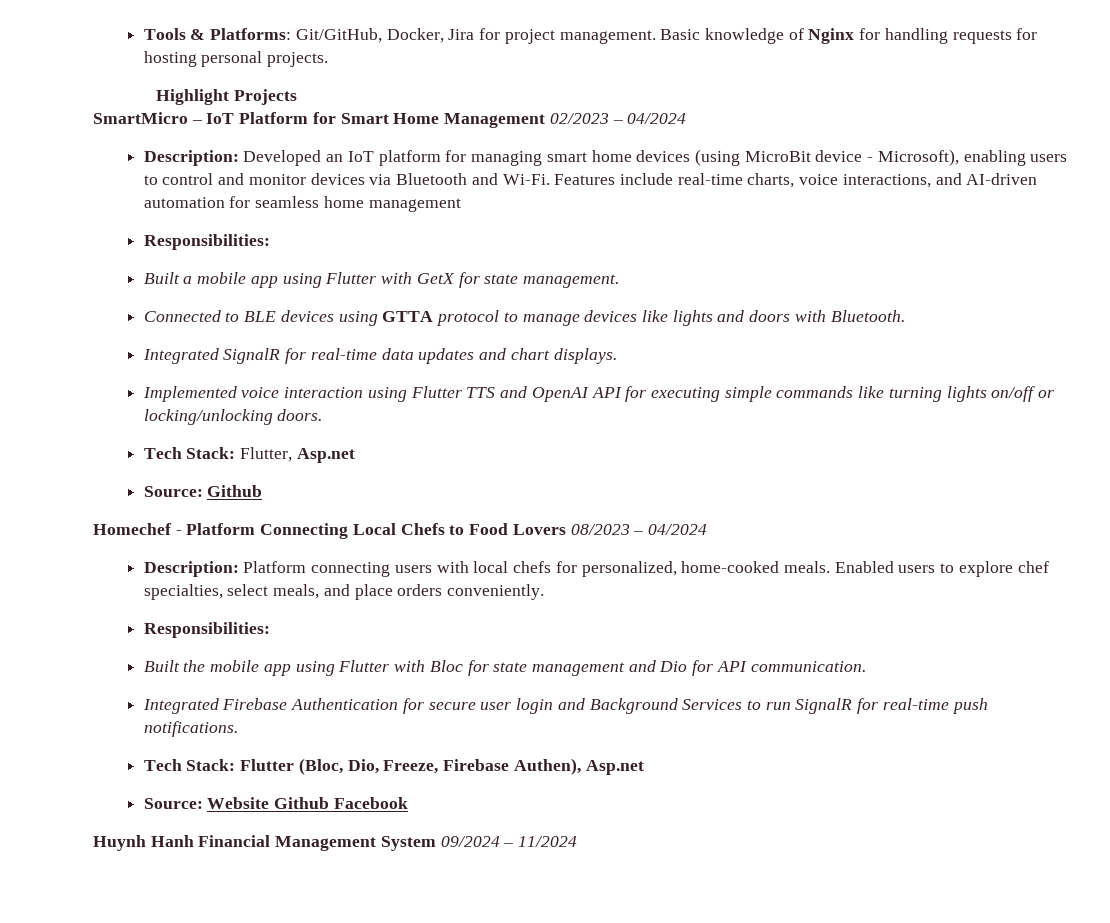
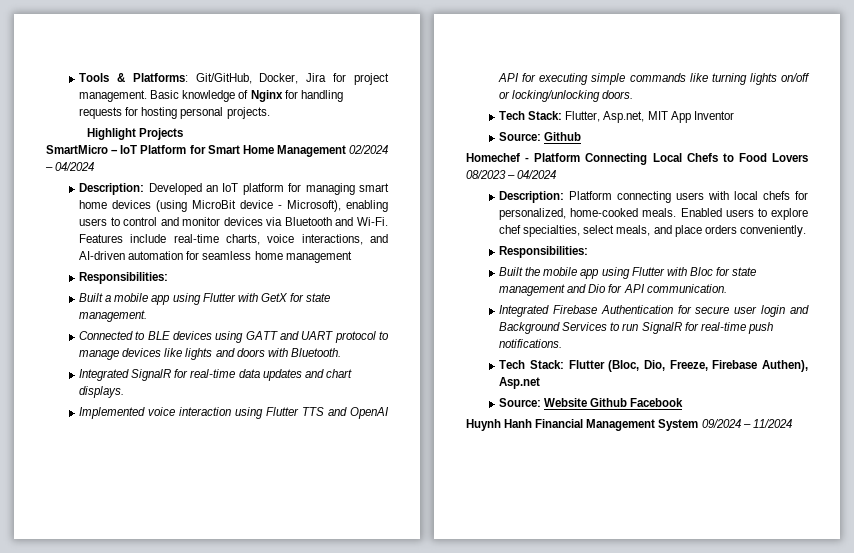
- SmartMicro – IoT Platform for Smart Home Management 02/2023 – 04/2024
+ SmartMicro – IoT Platform for Smart Home Management 02/2024 – 04/2024
- Connected to BLE devices using GTTA protocol to manage devices like lights and doors with Bluetooth.
+ Connected to BLE devices using GATT and UART protocol to manage devices like lights and doors with Bluetooth.
- Tech Stack: Flutter, Asp.net
+ Tech Stack: Flutter, Asp.net, MIT App Inventor

